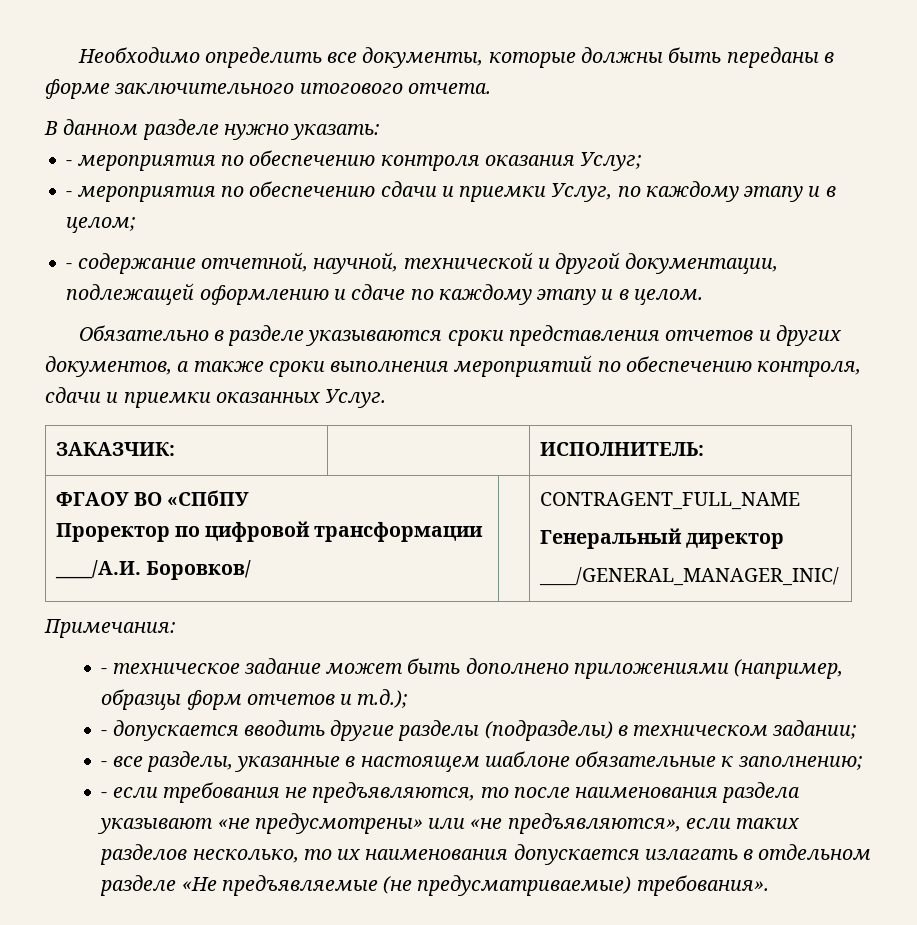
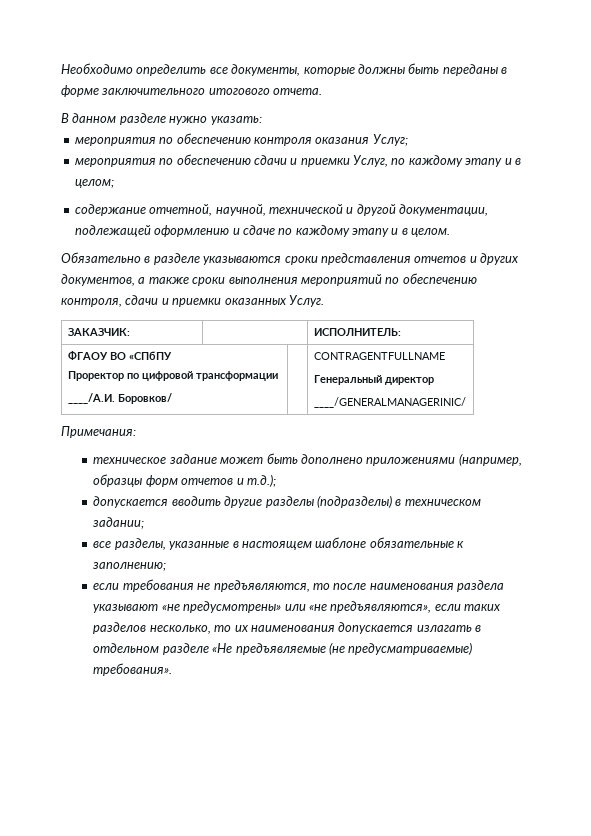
- - мероприятия по обеспечению контроля оказания Услуг;
+ мероприятия по обеспечению контроля оказания Услуг;
- - мероприятия по обеспечению сдачи и приемки Услуг, по каждому этапу и в целом;
+ мероприятия по обеспечению сдачи и приемки Услуг, по каждому этапу и в целом;
- - содержание отчетной, научной, технической и другой документации, подлежащей оформлению и сдаче по каждому этапу и в целом.
+ содержание отчетной, научной, технической и другой документации, подлежащей оформлению и сдаче по каждому этапу и в целом.
  ФГАОУ ВО «СПбПУ
  Проректор по цифровой трансформации
- ____/А.И. Боровков/ | | CONTRAGENT_FULL_NAME
+ ____/А.И. Боровков/ | | CONTRAGENTFULLNAME
  Генеральный директор
- ____/GENERAL_MANAGER_INIC/
+ ____/GENERALMANAGERINIC/
- - техническое задание может быть дополнено приложениями (например, образцы форм отчетов и т.д.);
+ техническое задание может быть дополнено приложениями (например, образцы форм отчетов и т.д.);
- - допускается вводить другие разделы (подразделы) в техническом задании;
+ допускается вводить другие разделы (подразделы) в техническом задании;
- - все разделы, указанные в настоящем шаблоне обязательные к заполнению;
+ все разделы, указанные в настоящем шаблоне обязательные к заполнению;
- - если требования не предъявляются, то после наименования раздела указывают «не предусмотрены» или «не предъявляются», если таких разделов несколько, то их наименования допускается излагать в отдельном разделе «Не предъявляемые (не предусматриваемые) требования».
+ если требования не предъявляются, то после наименования раздела указывают «не предусмотрены» или «не предъявляются», если таких разделов несколько, то их наименования допускается излагать в отдельном разделе «Не предъявляемые (не предусматриваемые) требования».

